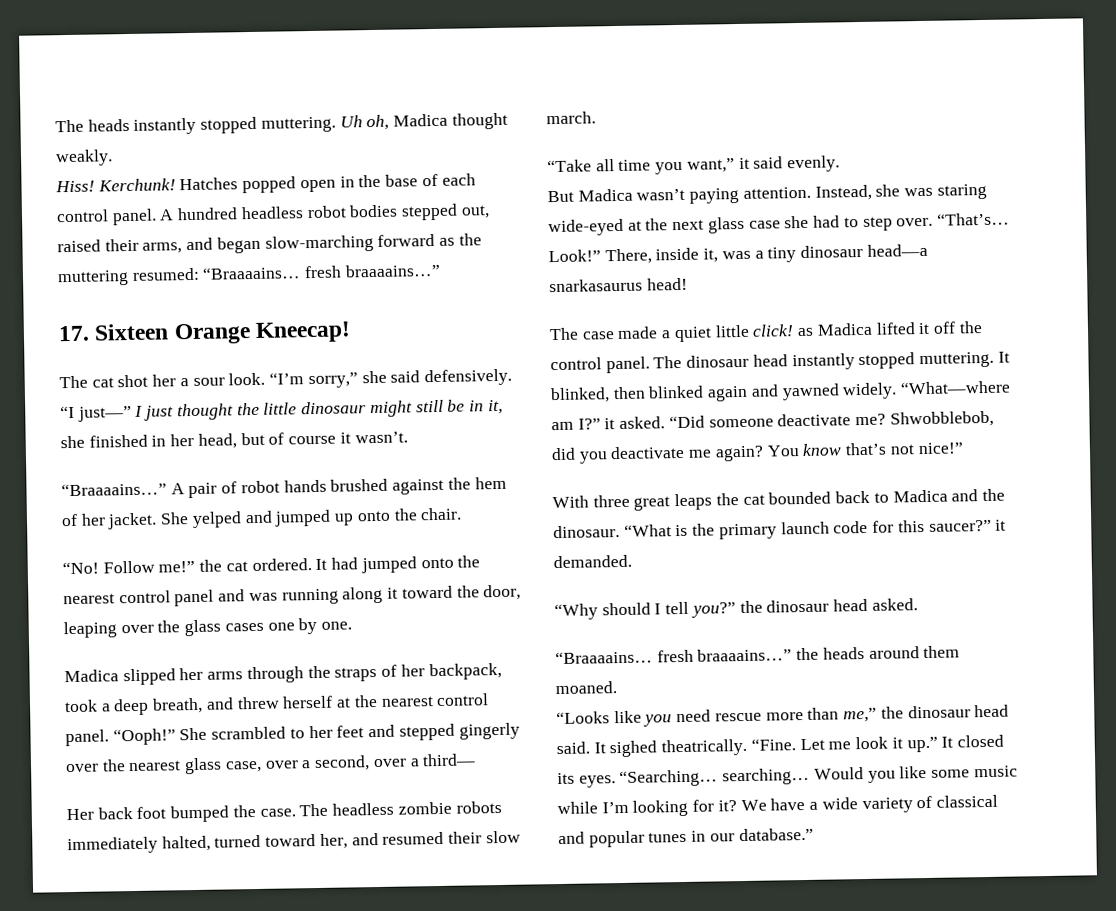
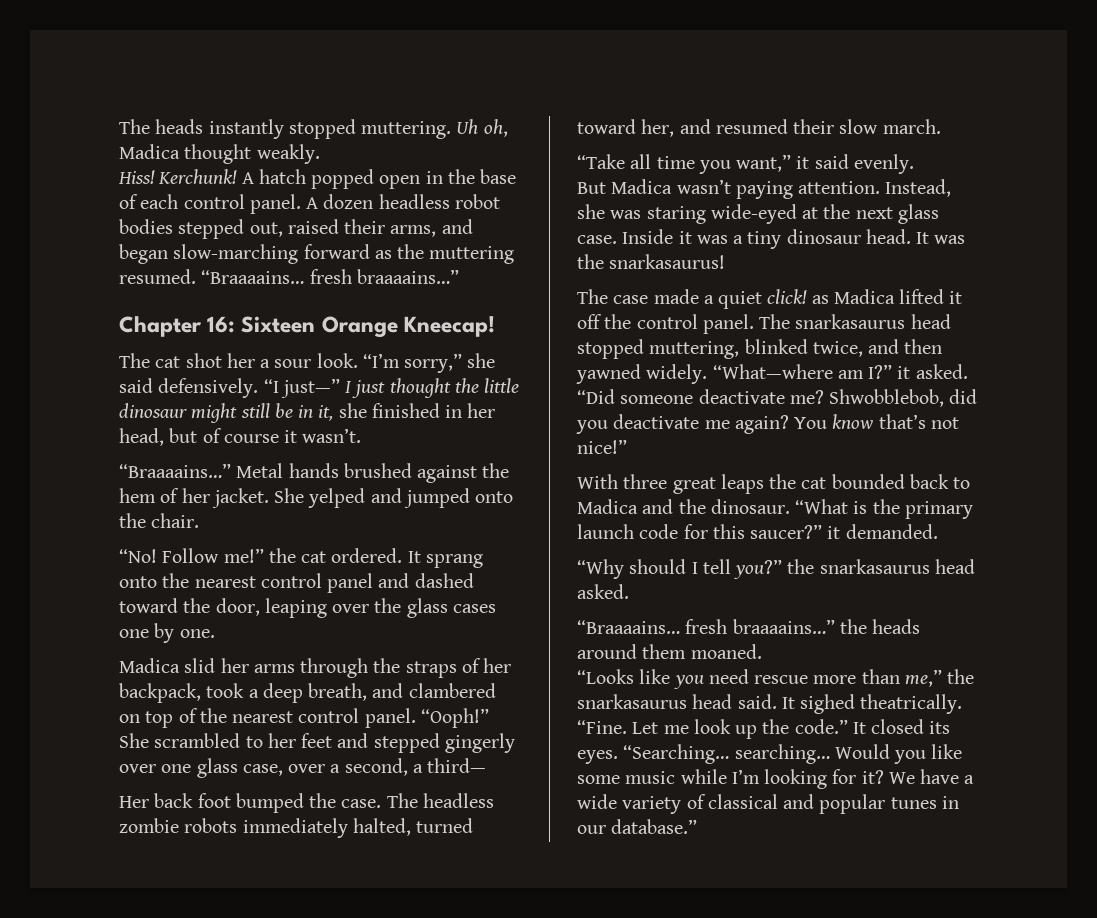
- Hatches popped open in the base of each control panel.
+ A hatch popped open in the base of each control panel.
- A hundred headless robot bodies stepped out, raised their arms, and began slow-marching forward as the muttering resumed: “Braaaains… fresh braaaains…”
+ A dozen headless robot bodies stepped out, raised their arms, and began slow-marching forward as the muttering resumed. “Braaaains… fresh braaaains…”
- 17. Sixteen Orange Kneecap!
+ Chapter 16: Sixteen Orange Kneecap!
- A pair of robot hands brushed against the hem of her jacket.
+ Metal hands brushed against the hem of her jacket.
- She yelped and jumped up onto the chair.
+ She yelped and jumped onto the chair.
- It had jumped onto the nearest control panel and was running along it toward the door, leaping over the glass cases one by one.
+ It sprang onto the nearest control panel and dashed toward the door, leaping over the glass cases one by one.
- Madica slipped her arms through the straps of her backpack, took a deep breath, and threw herself at the nearest control panel.
+ Madica slid her arms through the straps of her backpack, took a deep breath, and clambered on top of the nearest control panel.
- She scrambled to her feet and stepped gingerly over the nearest glass case, over a second, over a third—
+ She scrambled to her feet and stepped gingerly over one glass case, over a second, a third—
- Instead, she was staring wide-eyed at the next glass case she had to step over. “That’s… Look!” There, inside it, was a tiny dinosaur head—a snarkasaurus head!
+ Instead, she was staring wide-eyed at the next glass case. Inside it was a tiny dinosaur head. It was the snarkasaurus!
- The case made a quiet little click! as Madica lifted it off the control panel.
+ The case made a quiet click! as Madica lifted it off the control panel.
- The dinosaur head instantly stopped muttering. It blinked, then blinked again and yawned widely.
+ The snarkasaurus head stopped muttering, blinked twice, and then yawned widely.
- “Why should I tell you?” the dinosaur head asked.
+ “Why should I tell you?” the snarkasaurus head asked.
- “Looks like you need rescue more than me,” the dinosaur head said.
+ “Looks like you need rescue more than me,” the snarkasaurus head said.
- Let me look it up.”
+ Let me look up the code.”

